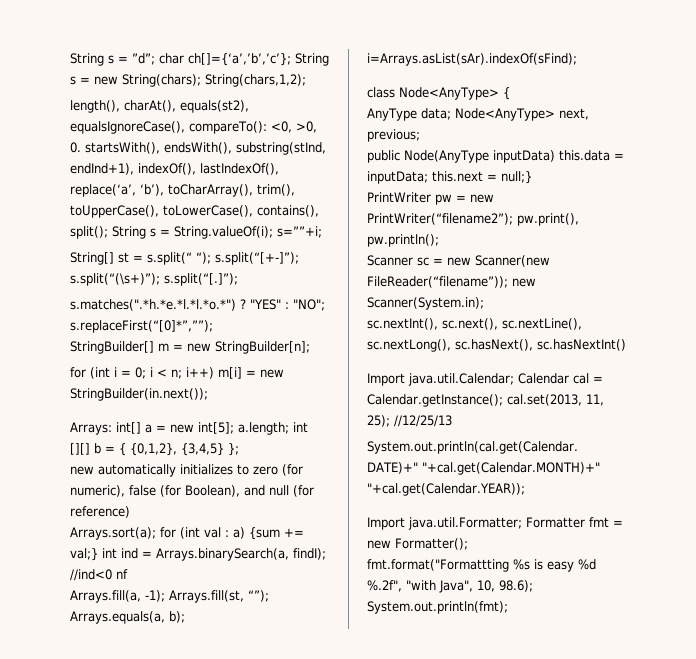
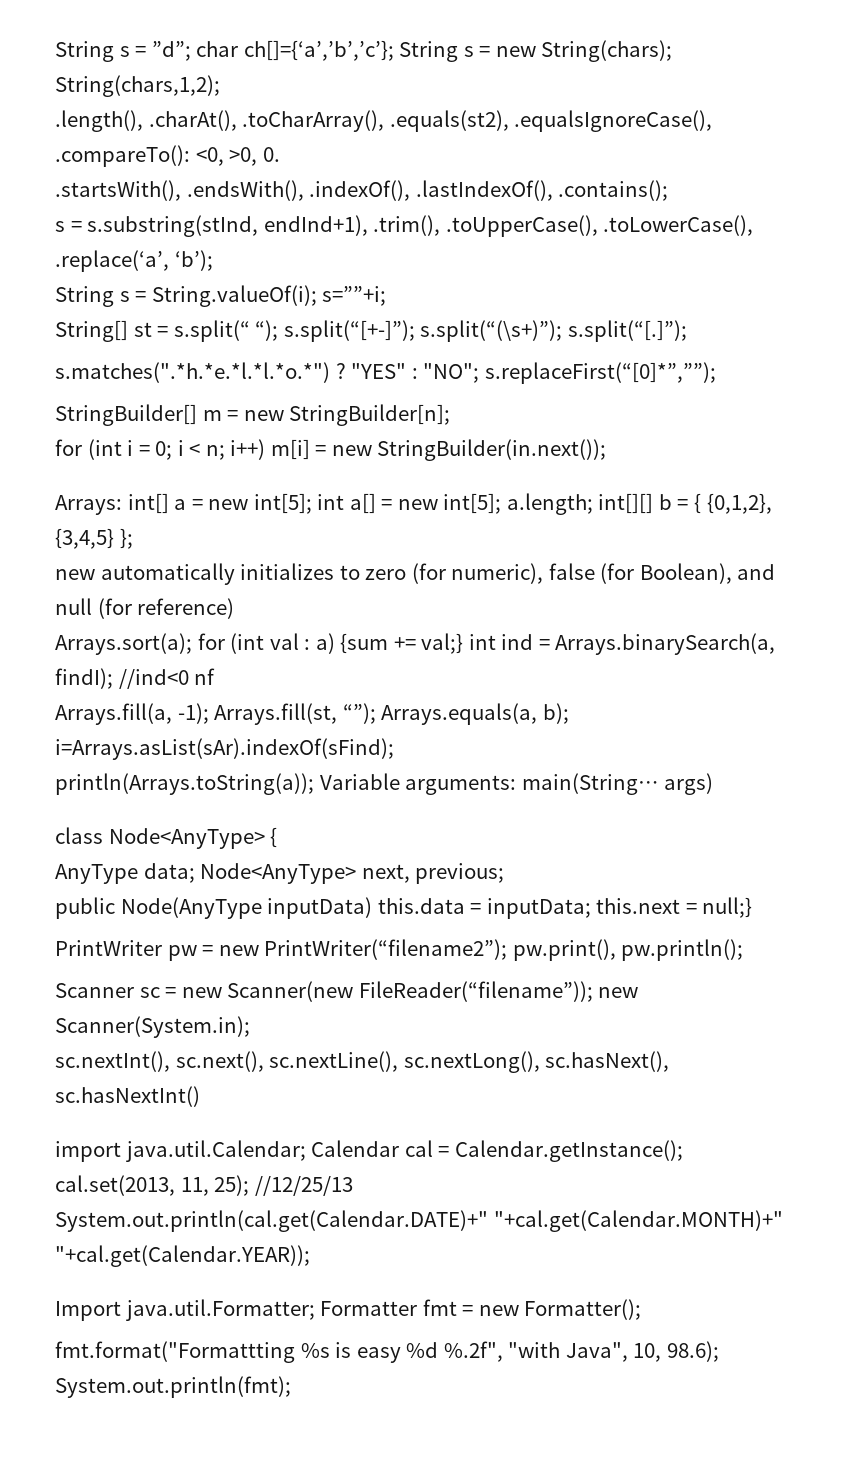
- length(), charAt(), equals(st2), equalsIgnoreCase(), compareTo(): <0, >0, 0. startsWith(), endsWith(), substring(stInd, endInd+1), indexOf(), lastIndexOf(), replace(‘a’, ‘b’), toCharArray(), trim(), toUpperCase(), toLowerCase(), contains(), split(); String s = String.valueOf(i); s=””+i;
+ .length(), .charAt(), .toCharArray(), .equals(st2), .equalsIgnoreCase(), .compareTo(): <0, >0, 0.
+ .startsWith(), .endsWith(), .indexOf(), .lastIndexOf(), .contains();
+ s = s.substring(stInd, endInd+1), .trim(), .toUpperCase(), .toLowerCase(), .replace(‘a’, ‘b’);
+ String s = String.valueOf(i); s=””+i;
- Arrays: int[] a = new int[5]; a.length; int [][] b = { {0,1,2}, {3,4,5} };
+ Arrays: int[] a = new int[5]; int a[] = new int[5]; a.length; int[][] b = { {0,1,2}, {3,4,5} };
+ println(Arrays.toString(a)); Variable arguments: main(String… args)
- Import java.util.Calendar; Calendar cal = Calendar.getInstance(); cal.set(2013, 11, 25); //12/25/13
+ import java.util.Calendar; Calendar cal = Calendar.getInstance(); cal.set(2013, 11, 25); //12/25/13

